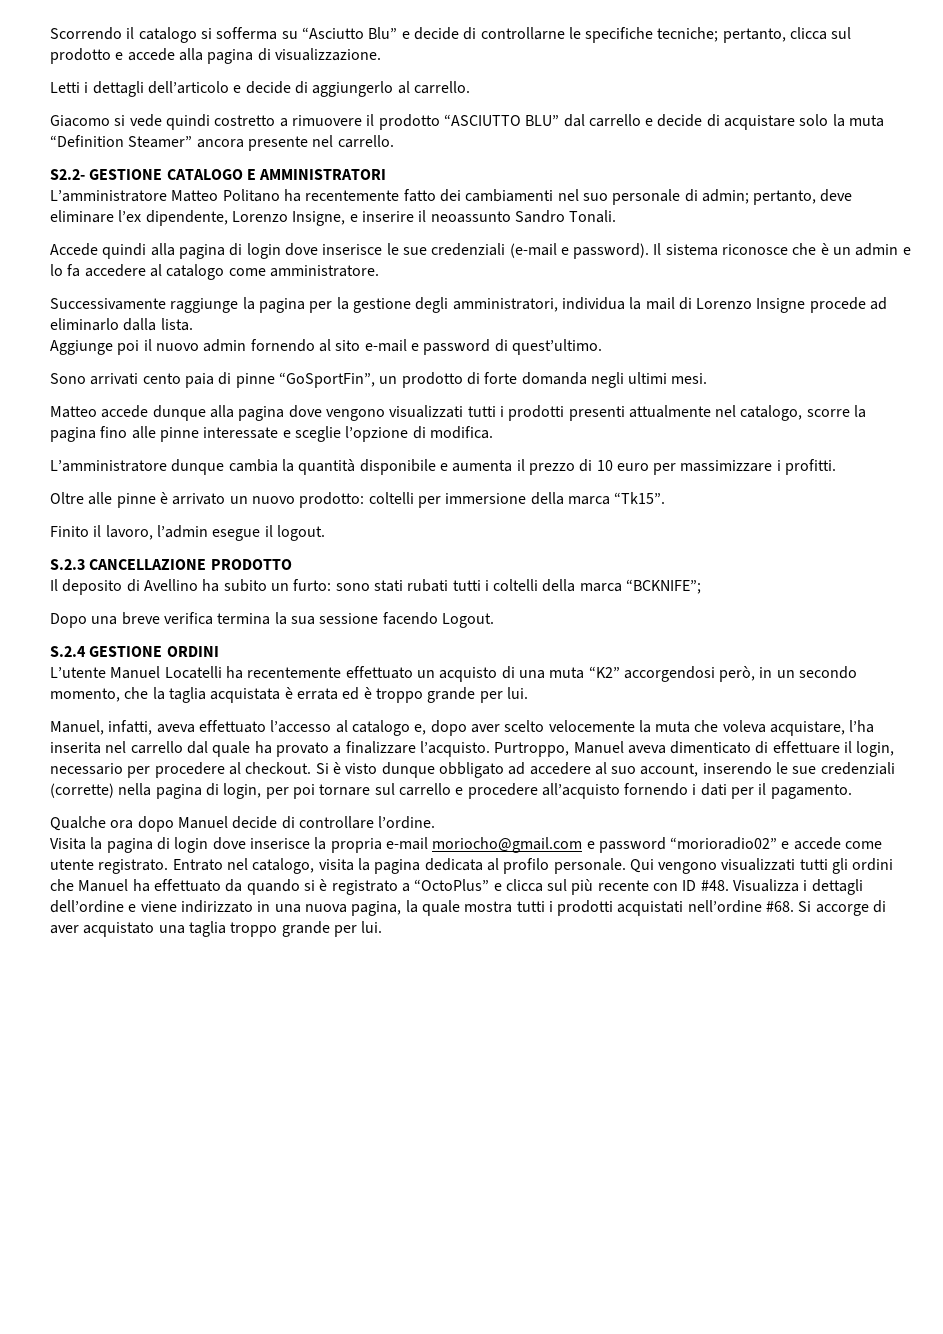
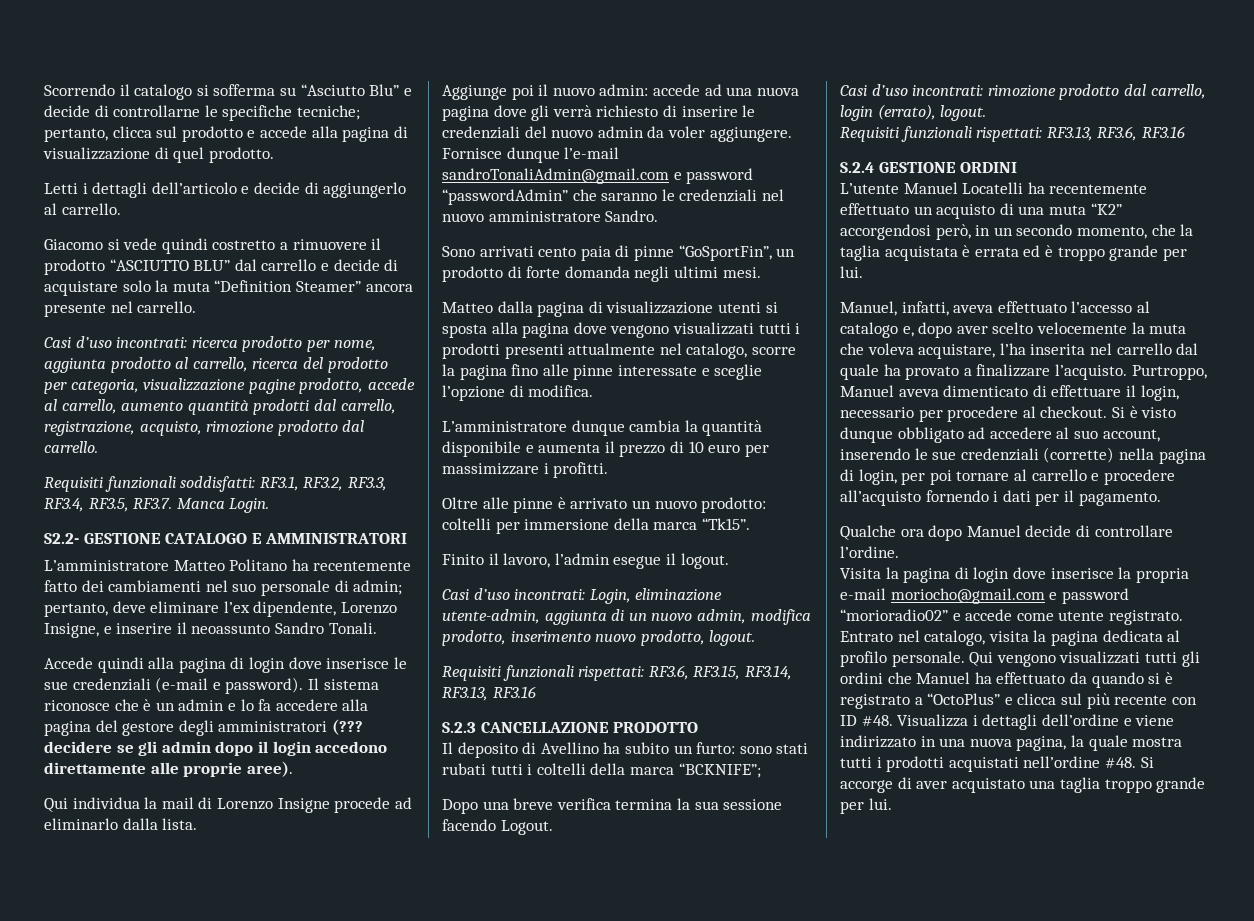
- Scorrendo il catalogo si sofferma su “Asciutto Blu” e decide di controllarne le specifiche tecniche; pertanto, clicca sul prodotto e accede alla pagina di visualizzazione.
+ Scorrendo il catalogo si sofferma su “Asciutto Blu” e decide di controllarne le specifiche tecniche; pertanto, clicca sul prodotto e accede alla pagina di visualizzazione di quel prodotto.
+ Casi d’uso incontrati: ricerca prodotto per nome, aggiunta prodotto al carrello, ricerca del prodotto per categoria, visualizzazione pagine prodotto, accede al carrello, aumento quantità prodotti dal carrello, registrazione, acquisto, rimozione prodotto dal carrello.
+ Requisiti funzionali soddisfatti: RF3.1, RF3.2, RF3.3, RF3.4, RF3.5, RF3.7. Manca Login.
- Il sistema riconosce che è un admin e lo fa accedere al catalogo come amministratore.
- Successivamente raggiunge la pagina per la gestione degli amministratori, individua la mail di Lorenzo Insigne procede ad eliminarlo dalla lista.
+ Il sistema riconosce che è un admin e lo fa accedere alla pagina del gestore degli amministratori (??? decidere se gli admin dopo il login accedono direttamente alle proprie aree).
+ Qui individua la mail di Lorenzo Insigne procede ad eliminarlo dalla lista.
- Aggiunge poi il nuovo admin fornendo al sito e-mail e password di quest’ultimo.
+ Aggiunge poi il nuovo admin: accede ad una nuova pagina dove gli verrà richiesto di inserire le credenziali del nuovo admin da voler aggiungere. Fornisce dunque l’e-mail sandroTonaliAdmin@gmail.com e password “passwordAdmin” che saranno le credenziali nel nuovo amministratore Sandro.
- Matteo accede dunque alla pagina dove vengono visualizzati tutti i prodotti presenti attualmente nel catalogo, scorre la pagina fino alle pinne interessate e sceglie l’opzione di modifica.
+ Matteo dalla pagina di visualizzazione utenti si sposta alla pagina dove vengono visualizzati tutti i prodotti presenti attualmente nel catalogo, scorre la pagina fino alle pinne interessate e sceglie l’opzione di modifica.
+ Casi d’uso incontrati: Login, eliminazione utente-admin, aggiunta di un nuovo admin, modifica prodotto, inserimento nuovo prodotto, logout.
+ Requisiti funzionali rispettati: RF3.6, RF3.15, RF3.14, RF3.13, RF3.16
+ Casi d’uso incontrati: rimozione prodotto dal carrello, login (errato), logout.
+ Requisiti funzionali rispettati: RF3.13, RF3.6, RF3.16
- Si è visto dunque obbligato ad accedere al suo account, inserendo le sue credenziali (corrette) nella pagina di login, per poi tornare sul carrello e procedere all’acquisto fornendo i dati per il pagamento.
+ Si è visto dunque obbligato ad accedere al suo account, inserendo le sue credenziali (corrette) nella pagina di login, per poi tornare al carrello e procedere all’acquisto fornendo i dati per il pagamento.
- Visualizza i dettagli dell’ordine e viene indirizzato in una nuova pagina, la quale mostra tutti i prodotti acquistati nell’ordine #68.
+ Visualizza i dettagli dell’ordine e viene indirizzato in una nuova pagina, la quale mostra tutti i prodotti acquistati nell’ordine #48.

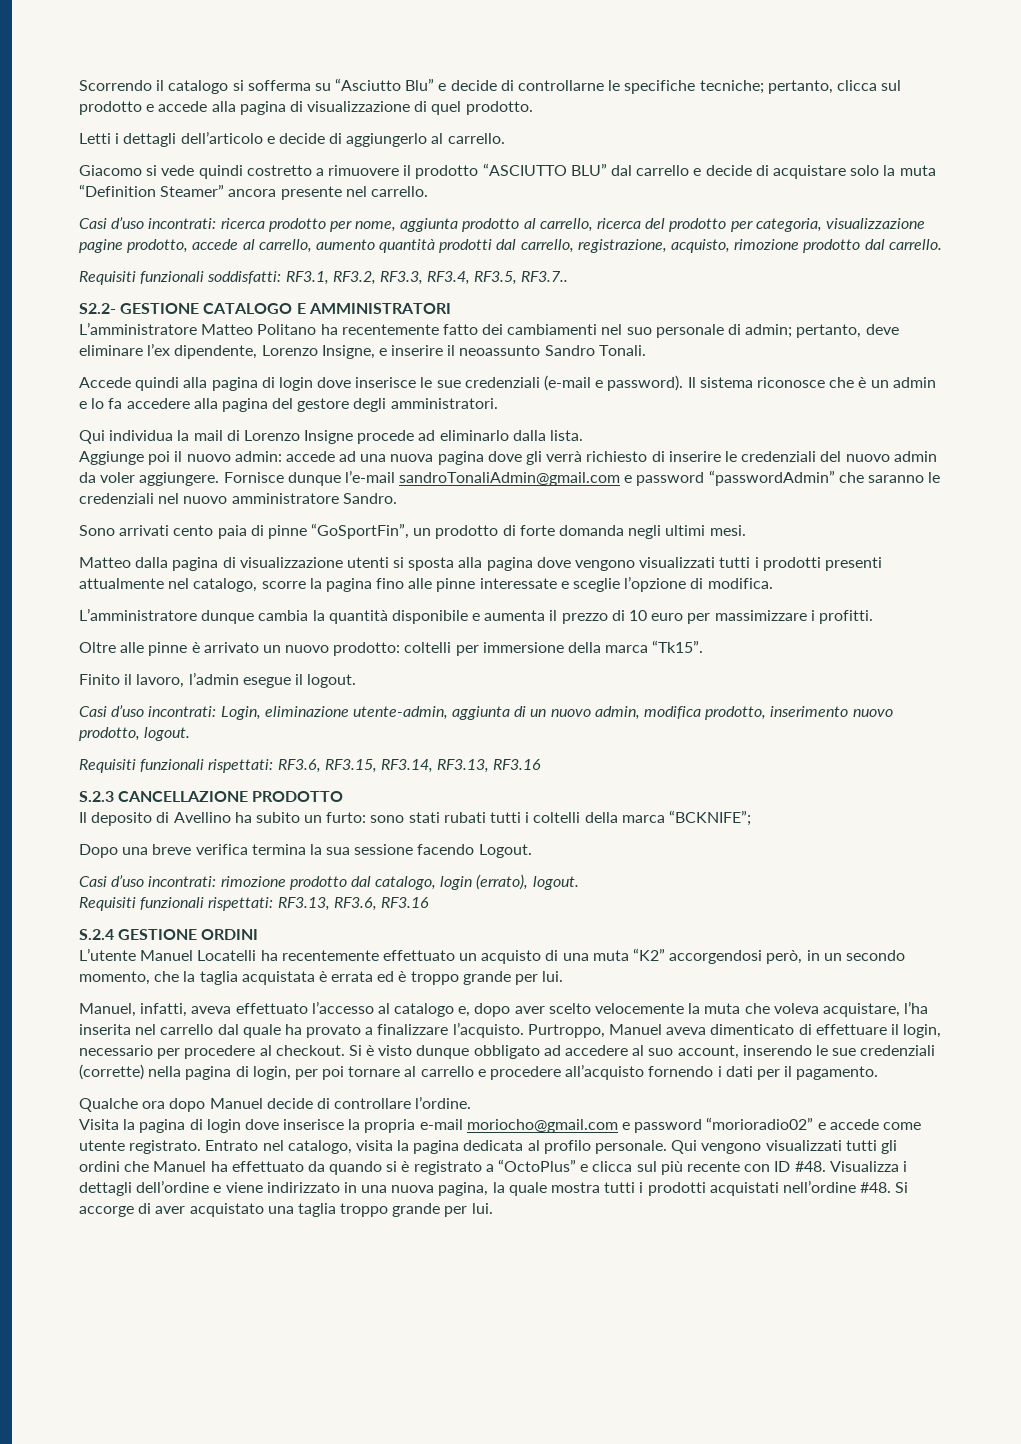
- Requisiti funzionali soddisfatti: RF3.1, RF3.2, RF3.3, RF3.4, RF3.5, RF3.7. Manca Login.
+ Requisiti funzionali soddisfatti: RF3.1, RF3.2, RF3.3, RF3.4, RF3.5, RF3.7..
- Il sistema riconosce che è un admin e lo fa accedere alla pagina del gestore degli amministratori (??? decidere se gli admin dopo il login accedono direttamente alle proprie aree).
+ Il sistema riconosce che è un admin e lo fa accedere alla pagina del gestore degli amministratori.
- Casi d’uso incontrati: rimozione prodotto dal carrello, login (errato), logout.
+ Casi d’uso incontrati: rimozione prodotto dal catalogo, login (errato), logout.

